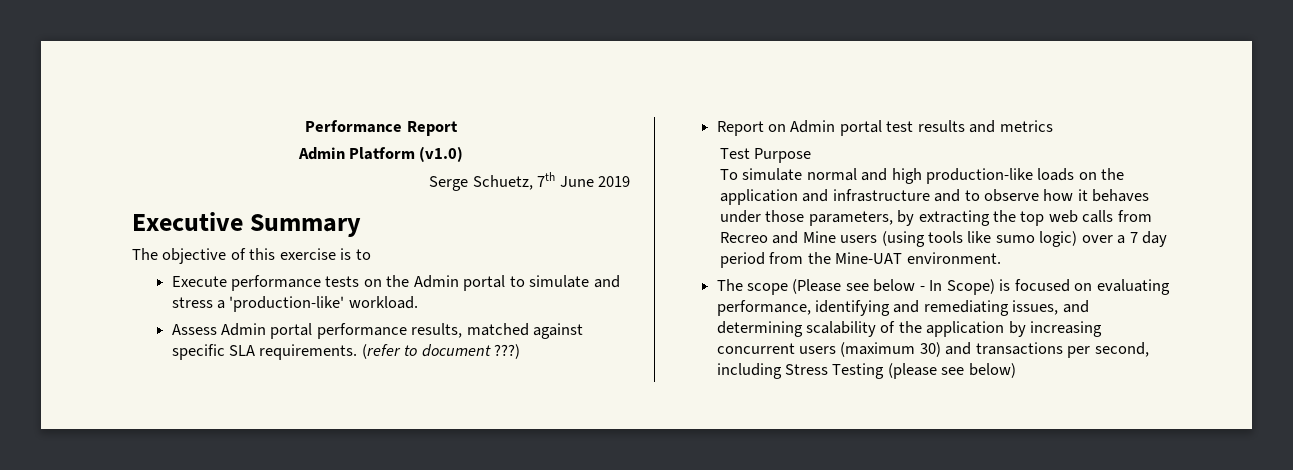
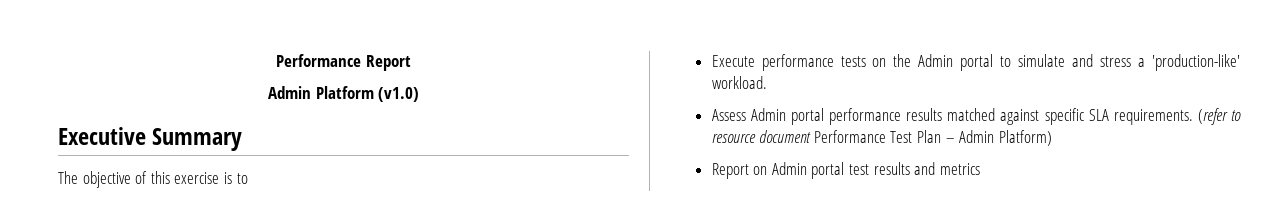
- Serge Schuetz, 7th June 2019
- Assess Admin portal performance results, matched against specific SLA requirements.
+ Assess Admin portal performance results matched against specific SLA requirements.
- (refer to document ???)
+ (refer to resource document Performance Test Plan – Admin Platform)
- Test Purpose
- To simulate normal and high production-like loads on the application and infrastructure and to observe how it behaves under those parameters, by extracting the top web calls from Recreo and Mine users (using tools like sumo logic) over a 7 day period from the Mine-UAT environment.
- The scope (Please see below - In Scope) is focused on evaluating performance, identifying and remediating issues, and determining scalability of the application by increasing concurrent users (maximum 30) and transactions per second, including Stress Testing (please see below)

